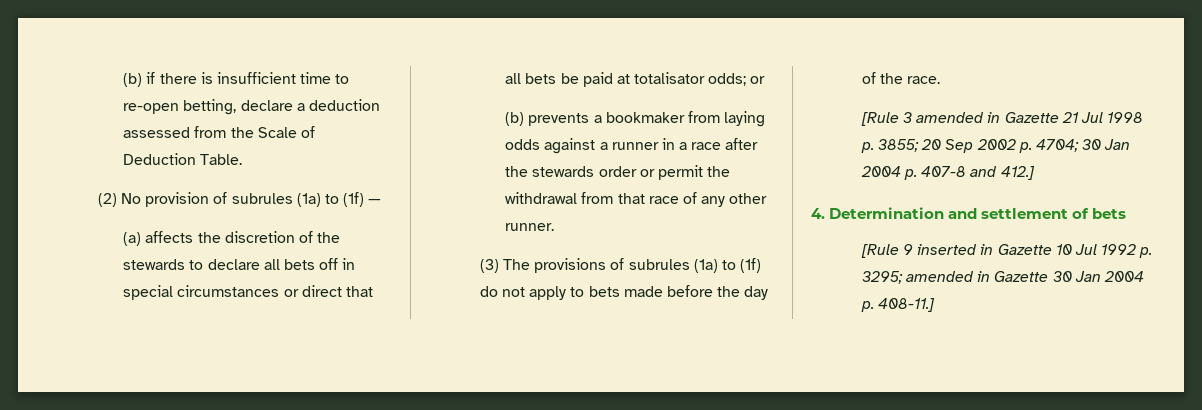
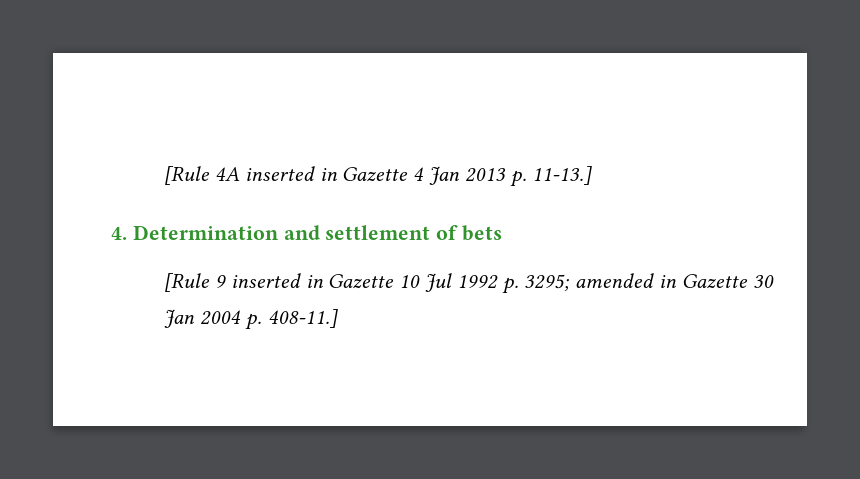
- (b) if there is insufficient time to re-open betting, declare a deduction assessed from the Scale of Deduction Table.
- (2) No provision of subrules (1a) to (1f) —
- (a) affects the discretion of the stewards to declare all bets off in special circumstances or direct that all bets be paid at totalisator odds; or
- (b) prevents a bookmaker from laying odds against a runner in a race after the stewards order or permit the withdrawal from that race of any other runner.
- (3) The provisions of subrules (1a) to (1f) do not apply to bets made before the day of the race.
- [Rule 3 amended in Gazette 21 Jul 1998 p. 3855; 20 Sep 2002 p. 4704; 30 Jan 2004 p. 407-8 and 412.]
+ [Rule 4A inserted in Gazette 4 Jan 2013 p. 11-13.]

